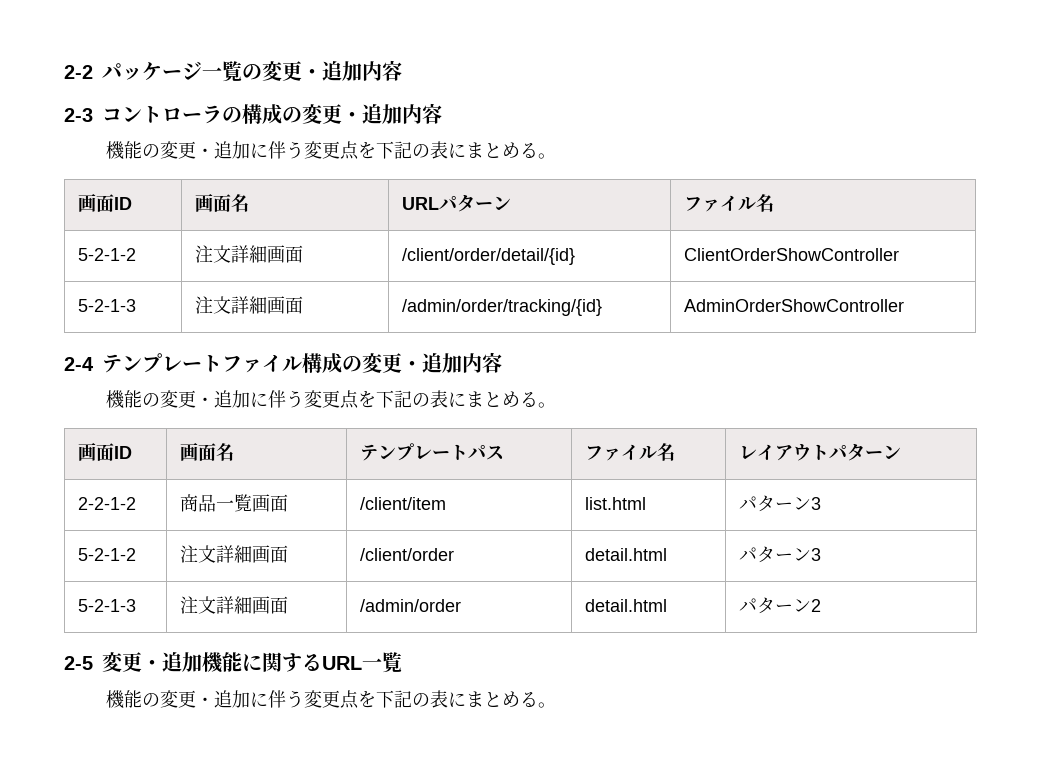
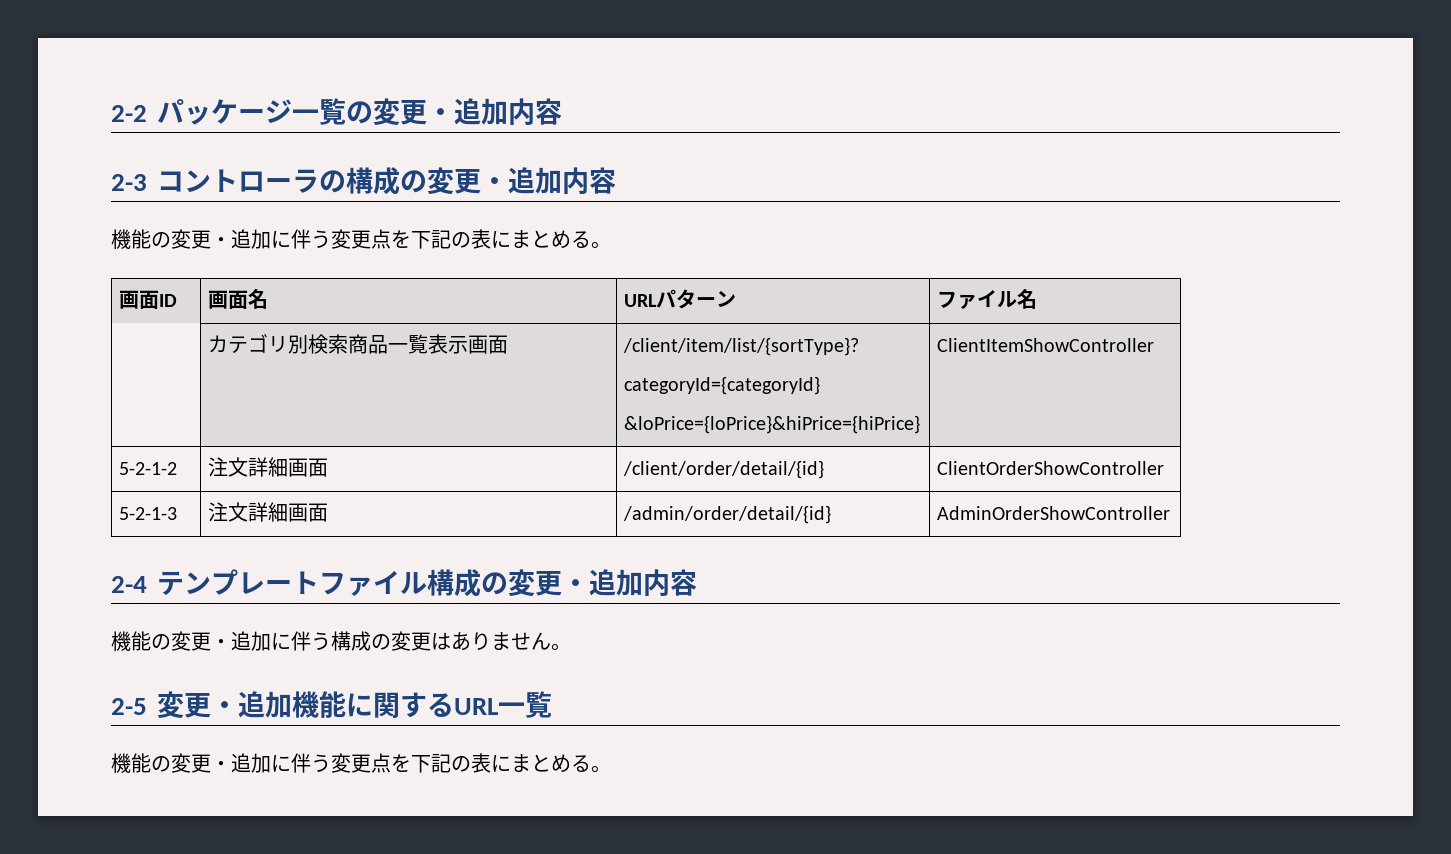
+ | カテゴリ別検索商品一覧表示画面 | /client/item/list/{sortType}?
+ categoryId={categoryId}
+ &loPrice={loPrice}&hiPrice={hiPrice} | ClientItemShowController
- 5-2-1-3 | 注文詳細画面 | /admin/order/tracking/{id} | AdminOrderShowController
+ 5-2-1-3 | 注文詳細画面 | /admin/order/detail/{id} | AdminOrderShowController
  2-4テンプレートファイル構成の変更・追加内容
- 機能の変更・追加に伴う変更点を下記の表にまとめる。
- 画面ID | 画面名 | テンプレートパス | ファイル名 | レイアウトパターン
- 2-2-1-2 | 商品一覧画面 | /client/item | list.html | パターン3
- 5-2-1-2 | 注文詳細画面 | /client/order | detail.html | パターン3
- 5-2-1-3 | 注文詳細画面 | /admin/order | detail.html | パターン2
+ 機能の変更・追加に伴う構成の変更はありません。

